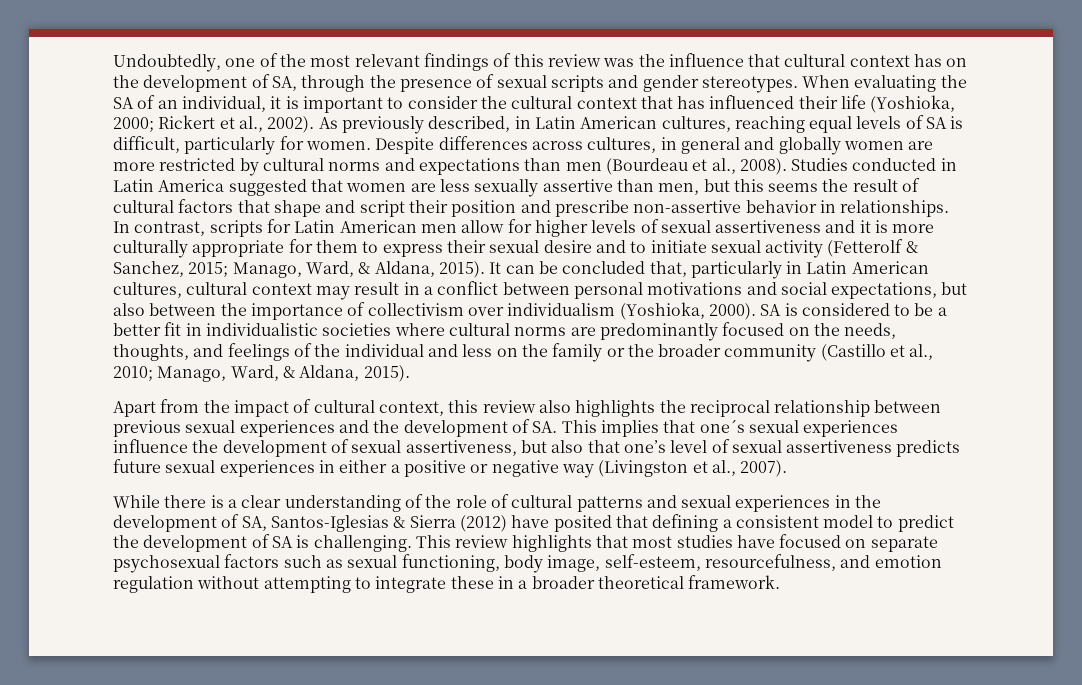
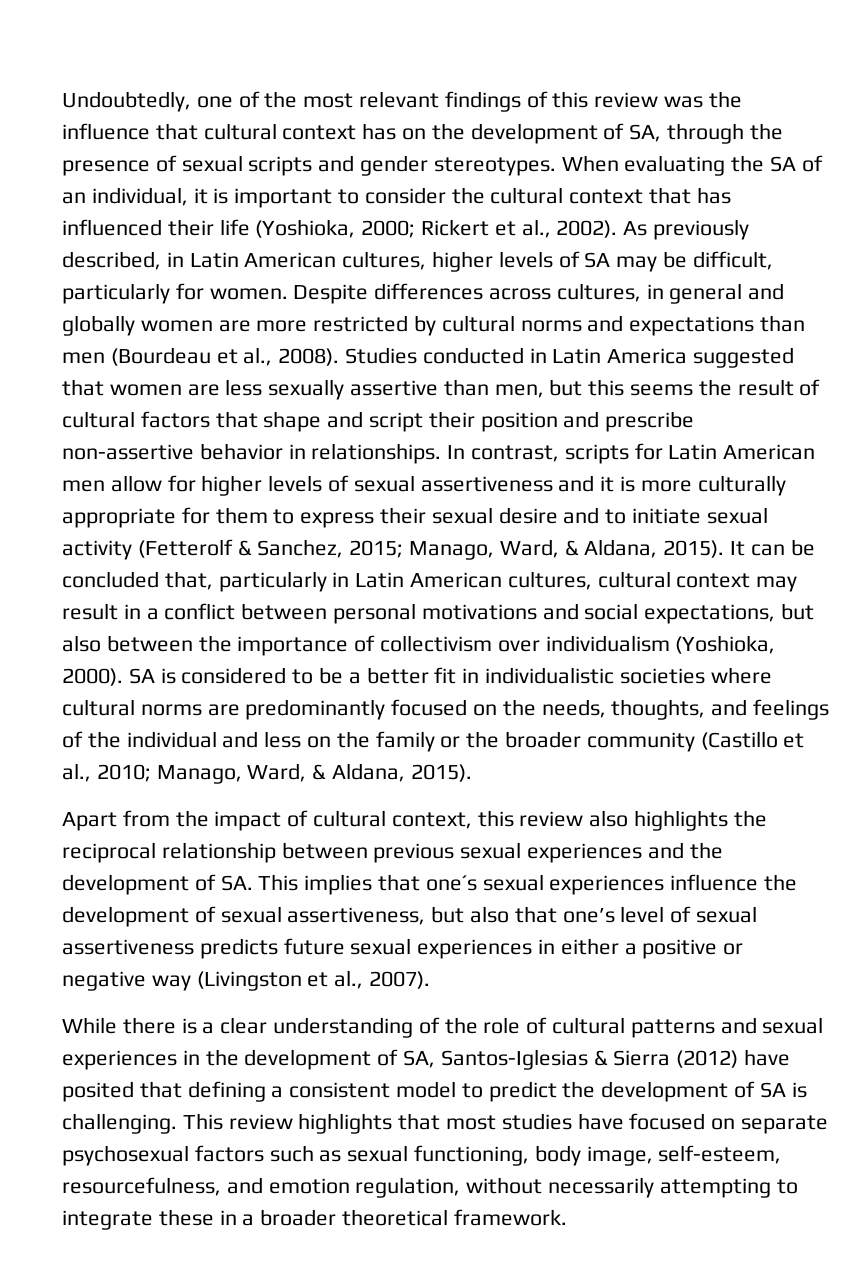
- As previously described, in Latin American cultures, reaching equal levels of SA is difficult, particularly for women.
+ As previously described, in Latin American cultures, higher levels of SA may be difficult, particularly for women.
- This review highlights that most studies have focused on separate psychosexual factors such as sexual functioning, body image, self-esteem, resourcefulness, and emotion regulation without attempting to integrate these in a broader theoretical framework.
+ This review highlights that most studies have focused on separate psychosexual factors such as sexual functioning, body image, self-esteem, resourcefulness, and emotion regulation, without necessarily attempting to integrate these in a broader theoretical framework.

